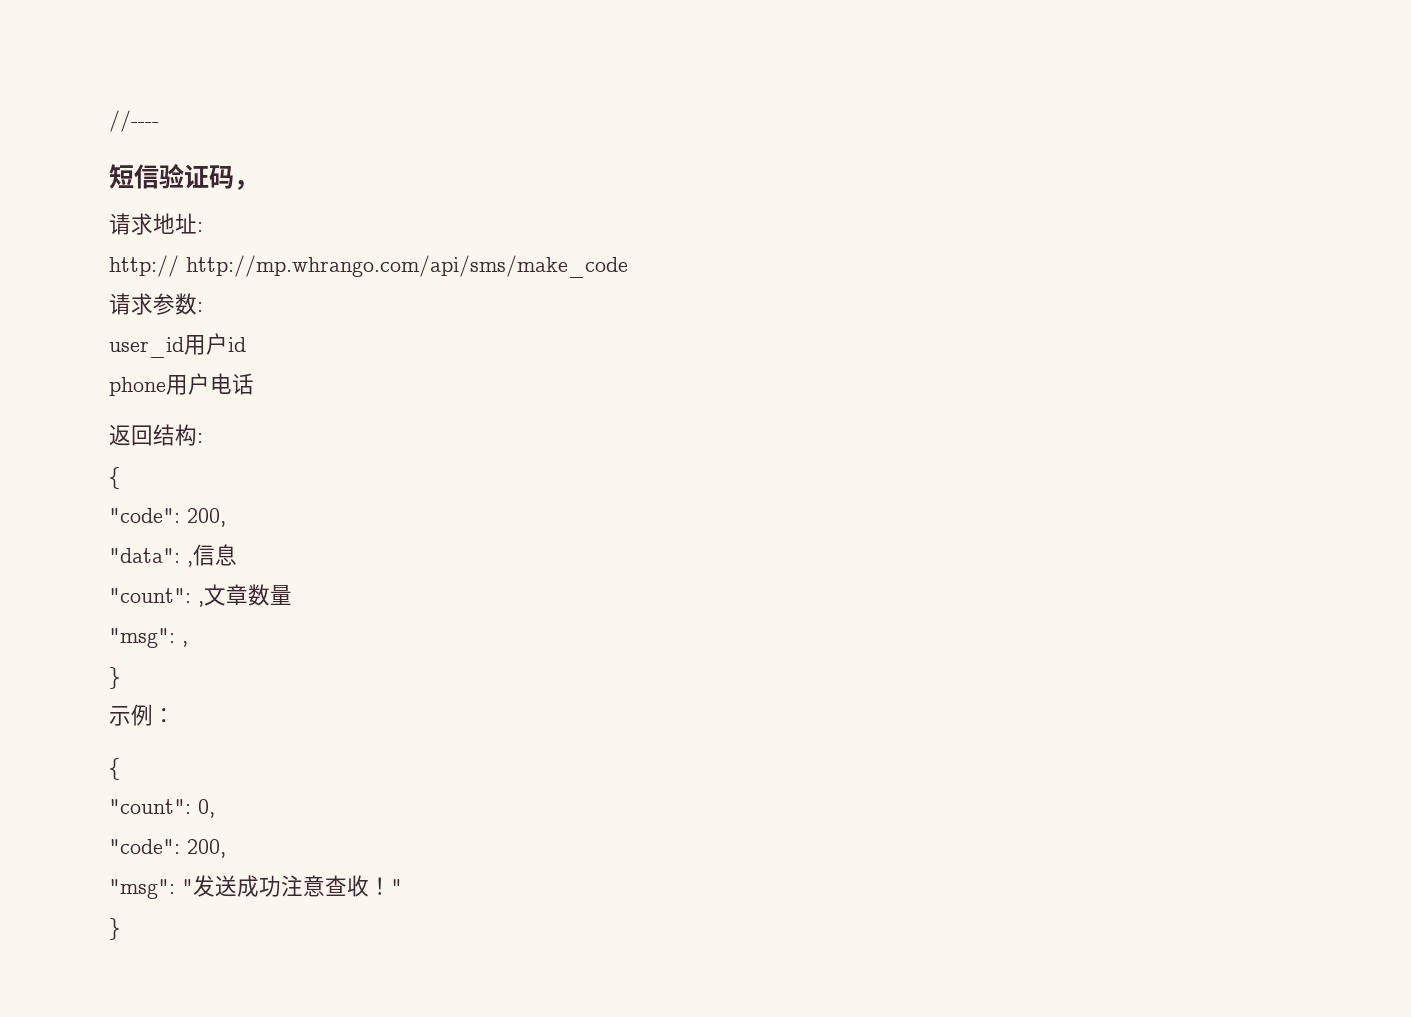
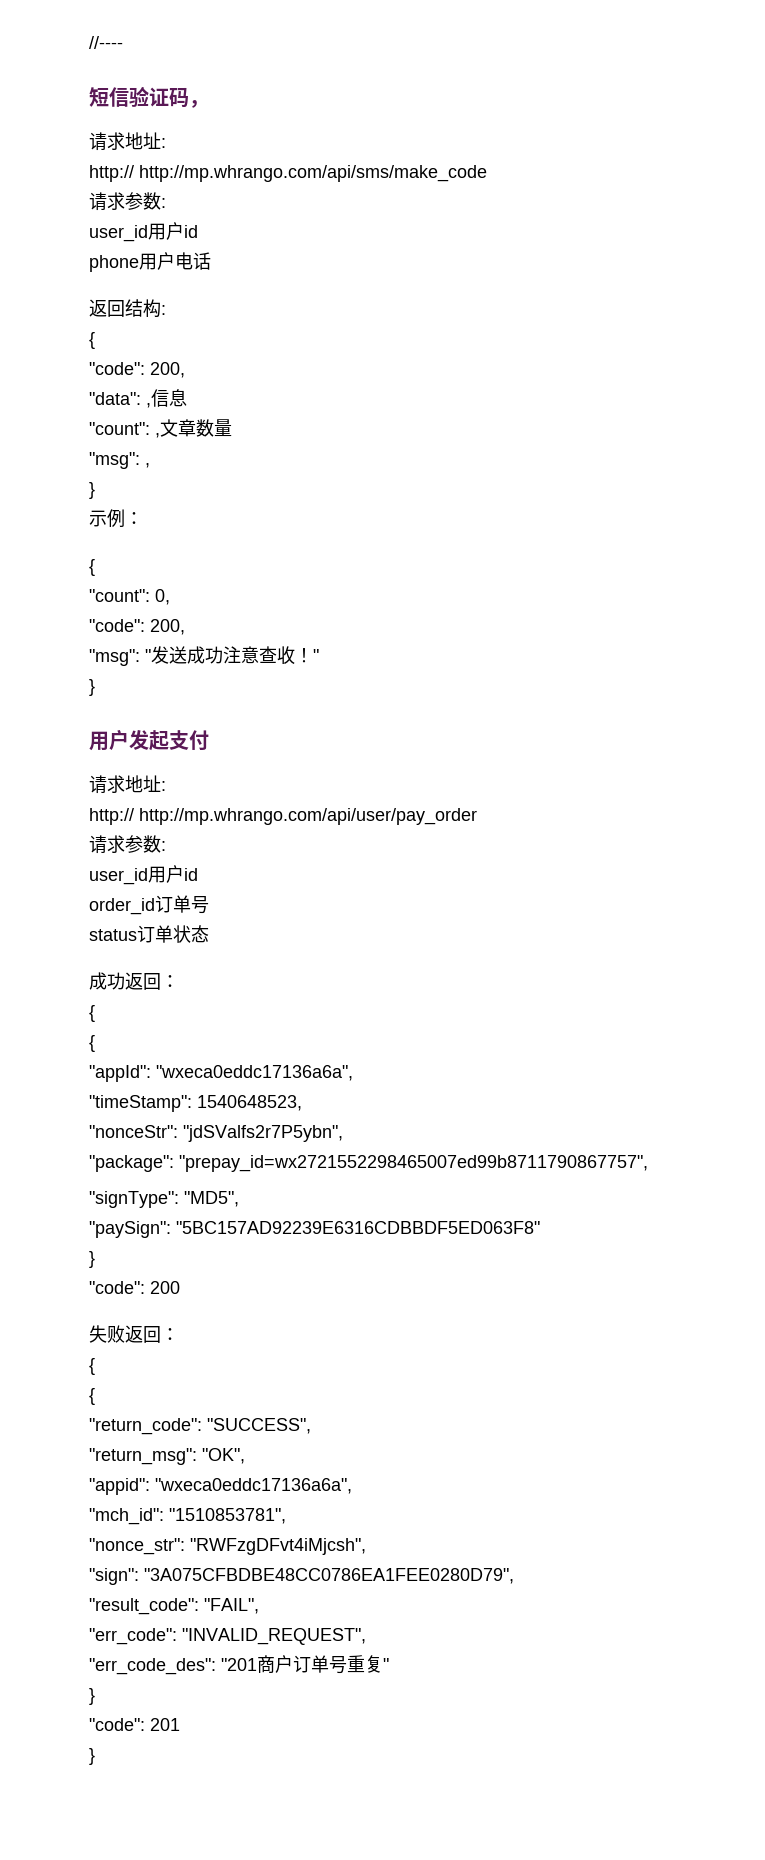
+ 用户发起支付
+ 请求地址:
+ http:// http://mp.whrango.com/api/user/pay_order
+ 请求参数:
+ user_id用户id
+ order_id订单号
+ status订单状态
+ 成功返回：
+ {
+ {
+ "appId": "wxeca0eddc17136a6a",
+ "timeStamp": 1540648523,
+ "nonceStr": "jdSValfs2r7P5ybn",
+ "package": "prepay_id=wx2721552298465007ed99b8711790867757",
+ "signType": "MD5",
+ "paySign": "5BC157AD92239E6316CDBBDF5ED063F8"
+ }
+ "code": 200
+ 失败返回：
+ {
+ {
+ "return_code": "SUCCESS",
+ "return_msg": "OK",
+ "appid": "wxeca0eddc17136a6a",
+ "mch_id": "1510853781",
+ "nonce_str": "RWFzgDFvt4iMjcsh",
+ "sign": "3A075CFBDBE48CC0786EA1FEE0280D79",
+ "result_code": "FAIL",
+ "err_code": "INVALID_REQUEST",
+ "err_code_des": "201商户订单号重复"
+ }
+ "code": 201
+ }

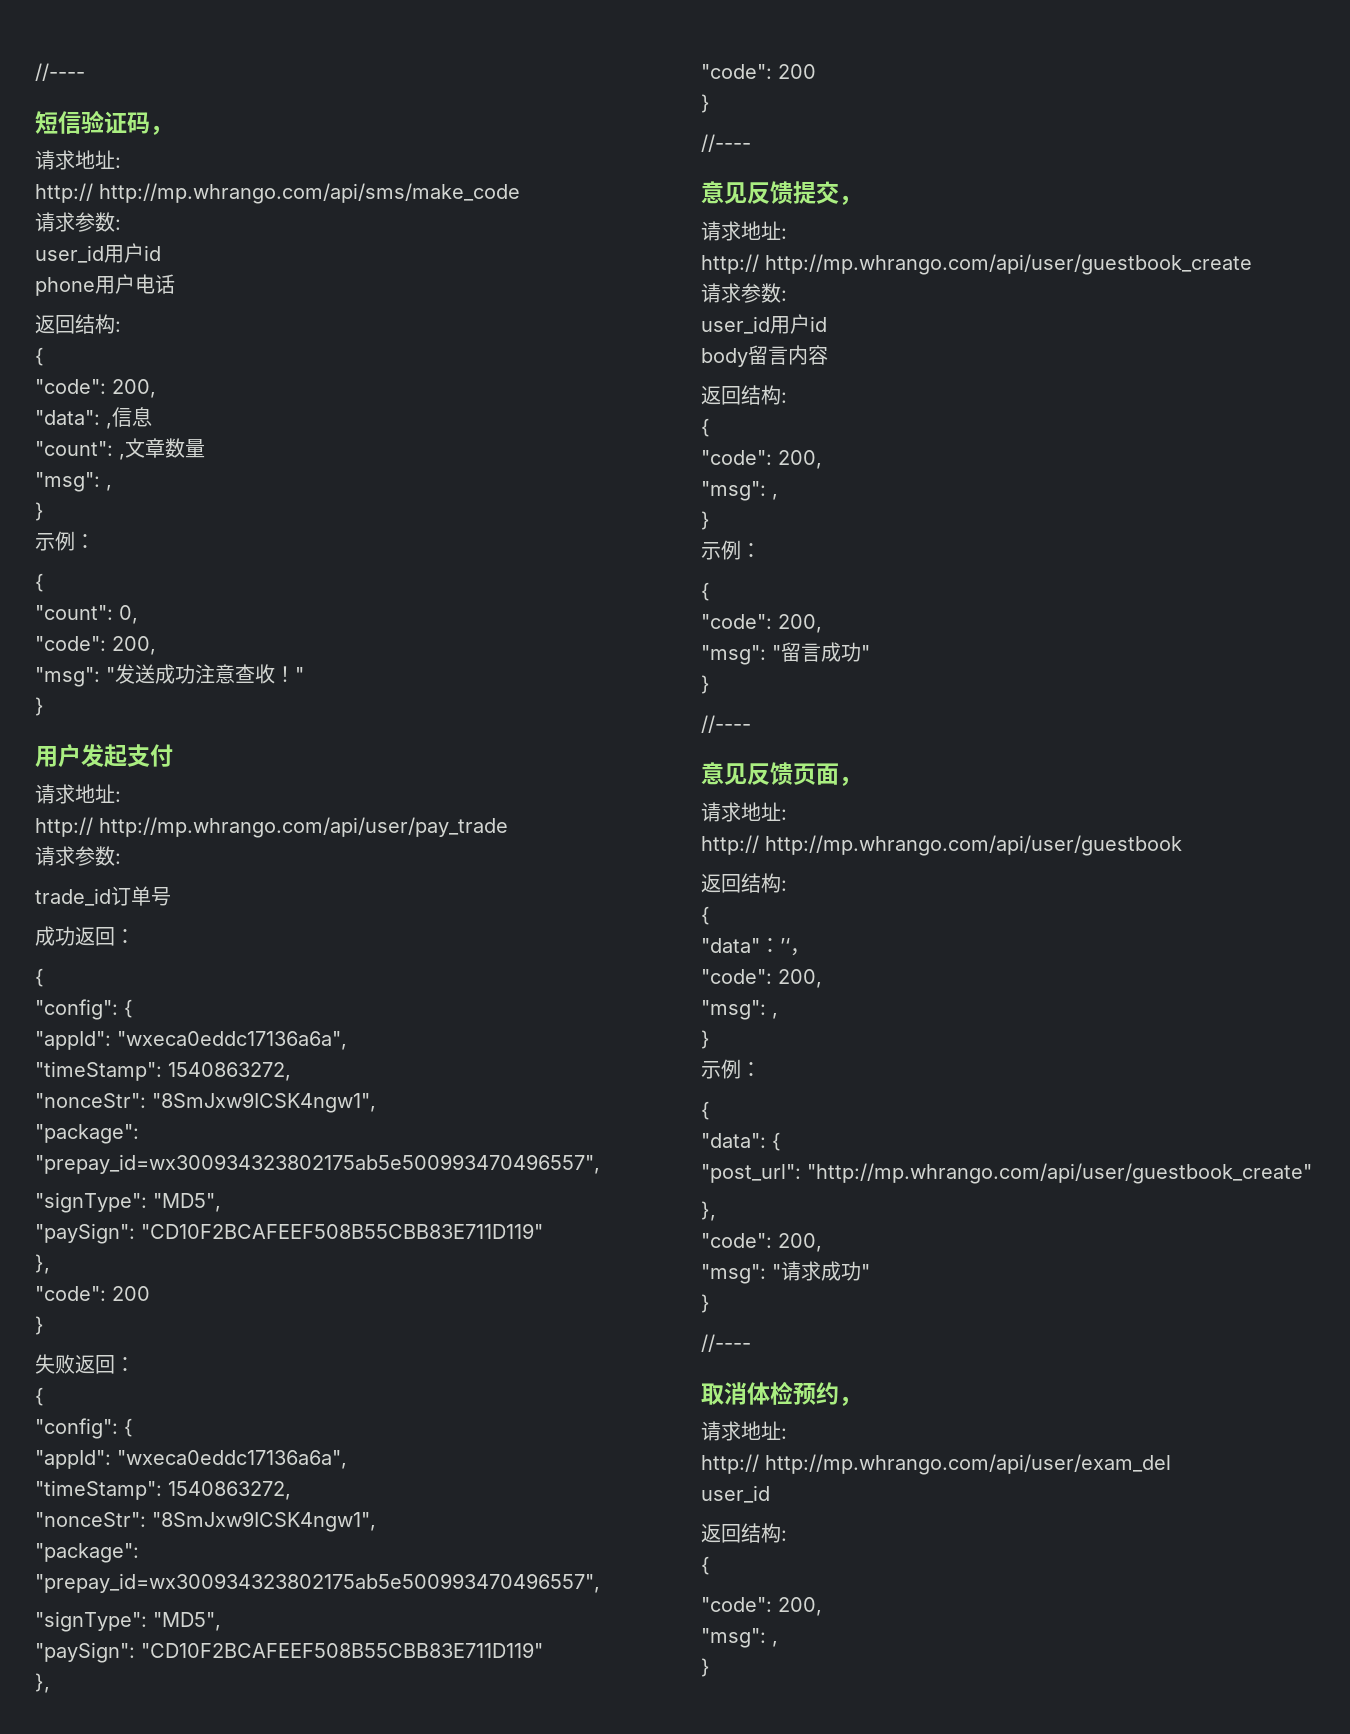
- http:// http://mp.whrango.com/api/user/pay_order
+ http:// http://mp.whrango.com/api/user/pay_trade
+ 请求参数:
+ trade_id订单号
+ 成功返回：
+ {
+ "config": {
+ "appId": "wxeca0eddc17136a6a",
+ "timeStamp": 1540863272,
+ "nonceStr": "8SmJxw9ICSK4ngw1",
+ "package": "prepay_id=wx300934323802175ab5e500993470496557",
+ "signType": "MD5",
+ "paySign": "CD10F2BCAFEEF508B55CBB83E711D119"
+ },
+ "code": 200
+ }
+ 失败返回：
+ {
+ "config": {
+ "appId": "wxeca0eddc17136a6a",
+ "timeStamp": 1540863272,
+ "nonceStr": "8SmJxw9ICSK4ngw1",
+ "package": "prepay_id=wx300934323802175ab5e500993470496557",
+ "signType": "MD5",
+ "paySign": "CD10F2BCAFEEF508B55CBB83E711D119"
+ },
+ "code": 200
+ }
+ //----
+ 意见反馈提交，
+ 请求地址:
+ http:// http://mp.whrango.com/api/user/guestbook_create
  请求参数:
  user_id用户id
- order_id订单号
- status订单状态
- 成功返回：
+ body留言内容
+ 返回结构:
  {
+ "code": 200,
+ "msg": ,
+ }
+ 示例：
  {
- "appId": "wxeca0eddc17136a6a",
- "timeStamp": 1540648523,
- "nonceStr": "jdSValfs2r7P5ybn",
- "package": "prepay_id=wx2721552298465007ed99b8711790867757",
- "signType": "MD5",
- "paySign": "5BC157AD92239E6316CDBBDF5ED063F8"
+ "code": 200,
+ "msg": "留言成功"
  }
- "code": 200
- 失败返回：
+ //----
+ 意见反馈页面，
+ 请求地址:
+ http:// http://mp.whrango.com/api/user/guestbook
+ 返回结构:
  {
+ "data"：’‘，
+ "code": 200,
+ "msg": ,
+ }
+ 示例：
  {
- "return_code": "SUCCESS",
- "return_msg": "OK",
- "appid": "wxeca0eddc17136a6a",
- "mch_id": "1510853781",
- "nonce_str": "RWFzgDFvt4iMjcsh",
- "sign": "3A075CFBDBE48CC0786EA1FEE0280D79",
- "result_code": "FAIL",
- "err_code": "INVALID_REQUEST",
- "err_code_des": "201商户订单号重复"
+ "data": {
+ "post_url": "http://mp.whrango.com/api/user/guestbook_create"
+ },
+ "code": 200,
+ "msg": "请求成功"
  }
- "code": 201
+ //----
+ 取消体检预约，
+ 请求地址:
+ http:// http://mp.whrango.com/api/user/exam_del
+ user_id
+ 返回结构:
+ {
+ "code": 200,
+ "msg": ,

